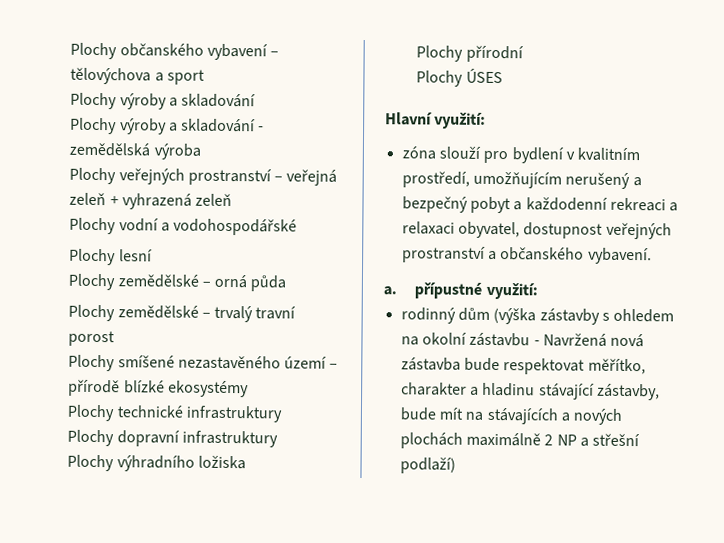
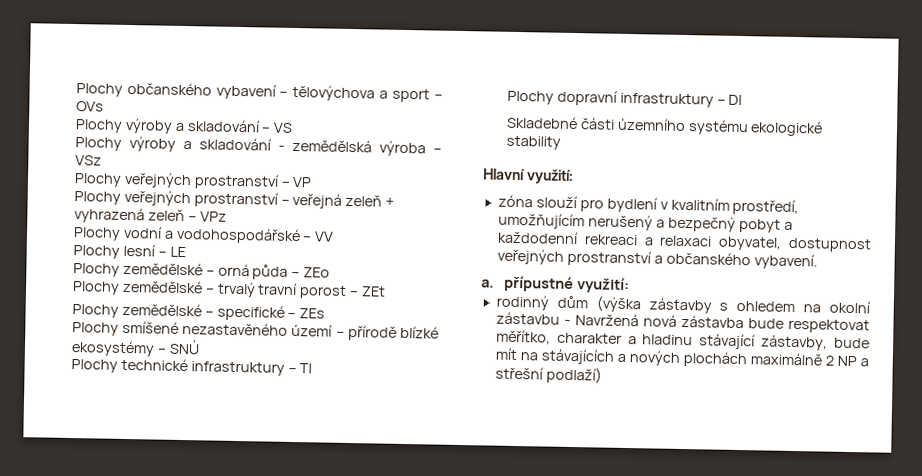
- Plochy občanského vybavení – tělovýchova a sport
- Plochy výroby a skladování
+ Plochy občanského vybavení – tělovýchova a sport – OVs
+ Plochy výroby a skladování – VS
- Plochy výroby a skladování - zemědělská výroba
+ Plochy výroby a skladování - zemědělská výroba – VSz
+ Plochy veřejných prostranství – VP
- Plochy veřejných prostranství – veřejná zeleň + vyhrazená zeleň
+ Plochy veřejných prostranství – veřejná zeleň + vyhrazená zeleň – VPz
- Plochy vodní a vodohospodářské
+ Plochy vodní a vodohospodářské – VV
- Plochy lesní
+ Plochy lesní – LE
- Plochy zemědělské – orná půda
+ Plochy zemědělské – orná půda – ZEo
- Plochy zemědělské – trvalý travní porost
+ Plochy zemědělské – trvalý travní porost – ZEt
+ Plochy zemědělské – specifické – ZEs
- Plochy smíšené nezastavěného území – přírodě blízké ekosystémy
+ Plochy smíšené nezastavěného území – přírodě blízké ekosystémy – SNÚ
- Plochy technické infrastruktury
+ Plochy technické infrastruktury – TI
- Plochy dopravní infrastruktury
- Plochy výhradního ložiska
- Plochy přírodní
- Plochy ÚSES
+ Plochy dopravní infrastruktury – DI
+ Skladebné části územního systému ekologické stability

